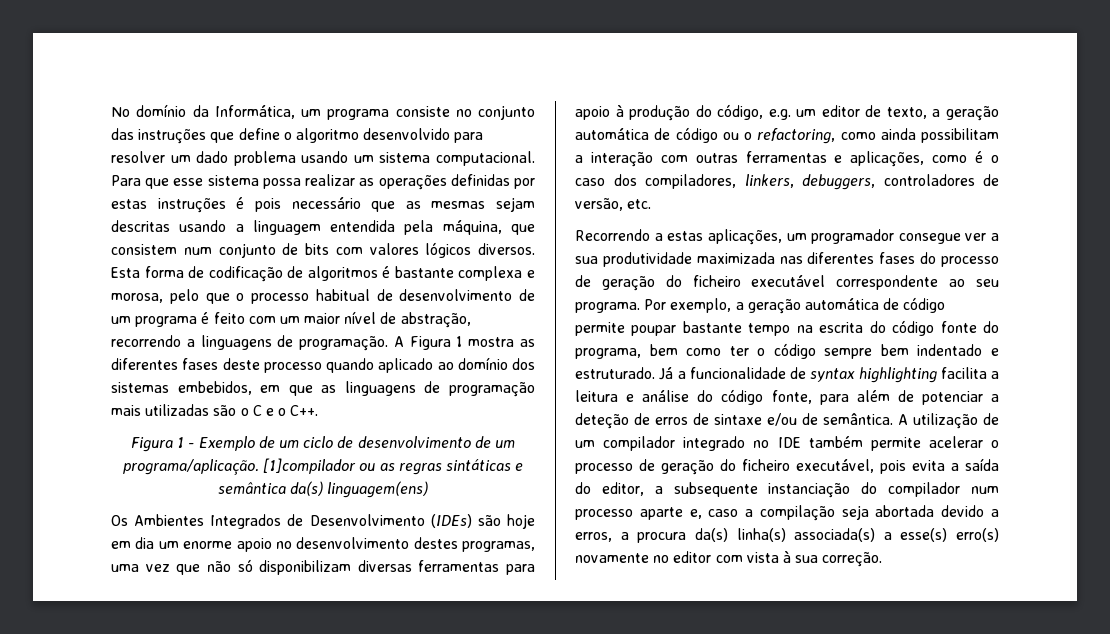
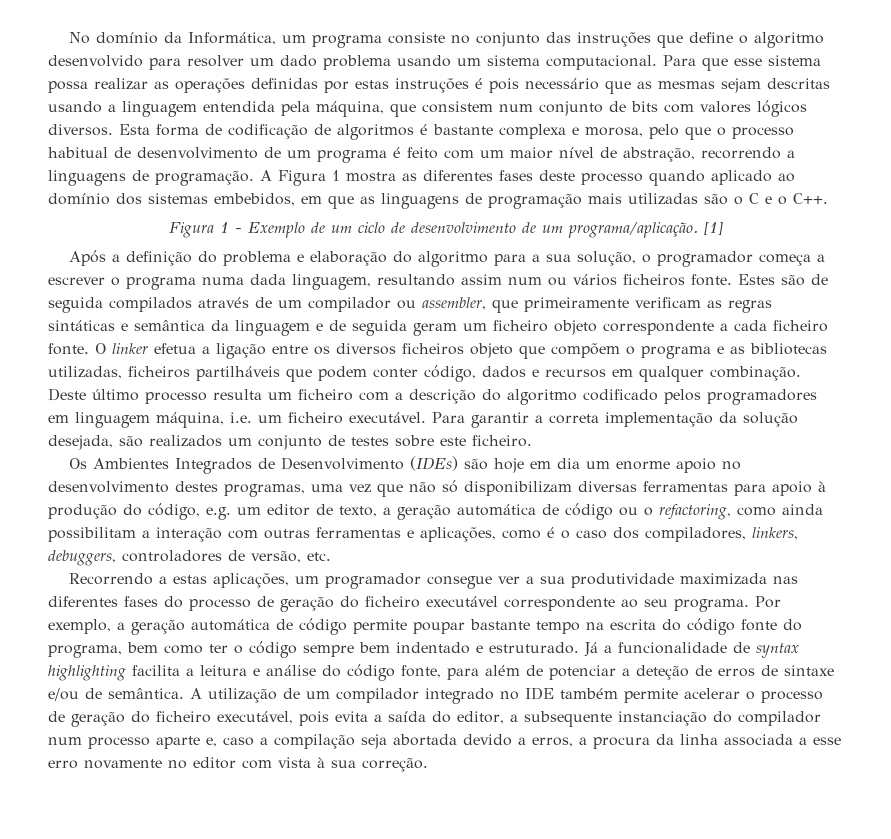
- [1]compilador ou as regras sintáticas e semântica da(s) linguagem(ens)
+ [1]
+ Após a definição do problema e elaboração do algoritmo para a sua solução, o programador começa a escrever o programa numa dada linguagem, resultando assim num ou vários ficheiros fonte. Estes são de seguida compilados através de um compilador ou assembler, que primeiramente verificam as regras sintáticas e semântica da linguagem e de seguida geram um ficheiro objeto correspondente a cada ficheiro fonte. O linker efetua a ligação entre os diversos ficheiros objeto que compõem o programa e as bibliotecas utilizadas, ficheiros partilháveis que podem conter código, dados e recursos em qualquer combinação. Deste último processo resulta um ficheiro com a descrição do algoritmo codificado pelos programadores em linguagem máquina, i.e. um ficheiro executável. Para garantir a correta implementação da solução desejada, são realizados um conjunto de testes sobre este ficheiro.
- A utilização de um compilador integrado no IDE também permite acelerar o processo de geração do ficheiro executável, pois evita a saída do editor, a subsequente instanciação do compilador num processo aparte e, caso a compilação seja abortada devido a erros, a procura da(s) linha(s) associada(s) a esse(s) erro(s) novamente no editor com vista à sua correção.
+ A utilização de um compilador integrado no IDE também permite acelerar o processo de geração do ficheiro executável, pois evita a saída do editor, a subsequente instanciação do compilador num processo aparte e, caso a compilação seja abortada devido a erros, a procura da linha associada a esse erro novamente no editor com vista à sua correção.

